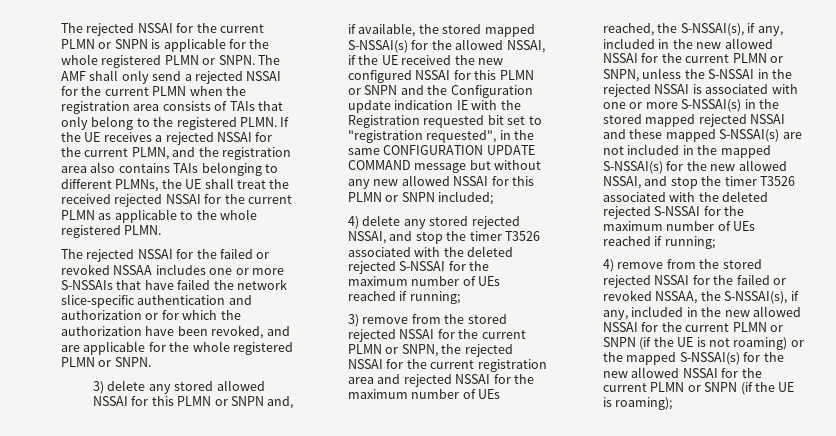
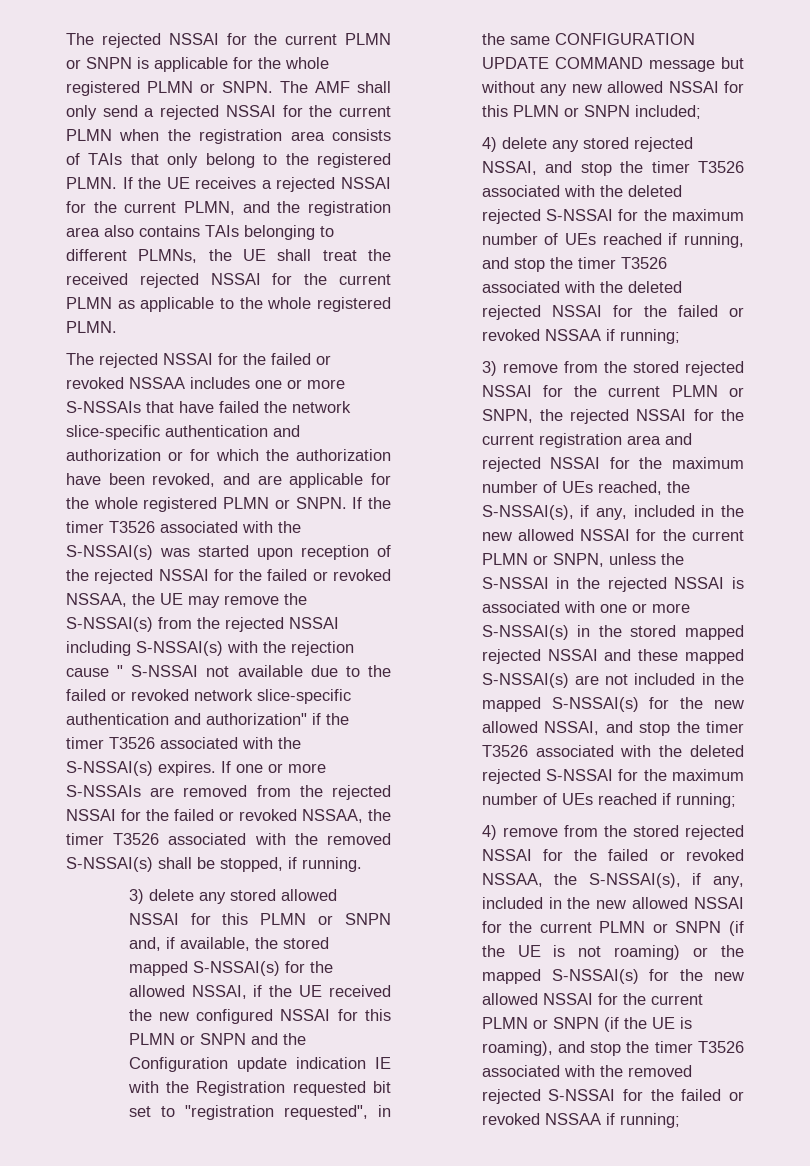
+ If the timer T3526 associated with the S-NSSAI(s) was started upon reception of the rejected NSSAI for the failed or revoked NSSAA, the UE may remove the S-NSSAI(s) from the rejected NSSAI including S-NSSAI(s) with the rejection cause " S-NSSAI not available due to the failed or revoked network slice-specific authentication and authorization" if the timer T3526 associated with the S-NSSAI(s) expires. If one or more S-NSSAIs are removed from the rejected NSSAI for the failed or revoked NSSAA, the timer T3526 associated with the removed S-NSSAI(s) shall be stopped, if running.
- 4) delete any stored rejected NSSAI, and stop the timer T3526 associated with the deleted rejected S-NSSAI for the maximum number of UEs reached if running;
+ 4) delete any stored rejected NSSAI, and stop the timer T3526 associated with the deleted rejected S-NSSAI for the maximum number of UEs reached if running, and stop the timer T3526 associated with the deleted rejected NSSAI for the failed or revoked NSSAA if running;
- 4) remove from the stored rejected NSSAI for the failed or revoked NSSAA, the S-NSSAI(s), if any, included in the new allowed NSSAI for the current PLMN or SNPN (if the UE is not roaming) or the mapped S-NSSAI(s) for the new allowed NSSAI for the current PLMN or SNPN (if the UE is roaming);
+ 4) remove from the stored rejected NSSAI for the failed or revoked NSSAA, the S-NSSAI(s), if any, included in the new allowed NSSAI for the current PLMN or SNPN (if the UE is not roaming) or the mapped S-NSSAI(s) for the new allowed NSSAI for the current PLMN or SNPN (if the UE is roaming), and stop the timer T3526 associated with the removed rejected S-NSSAI for the failed or revoked NSSAA if running;

